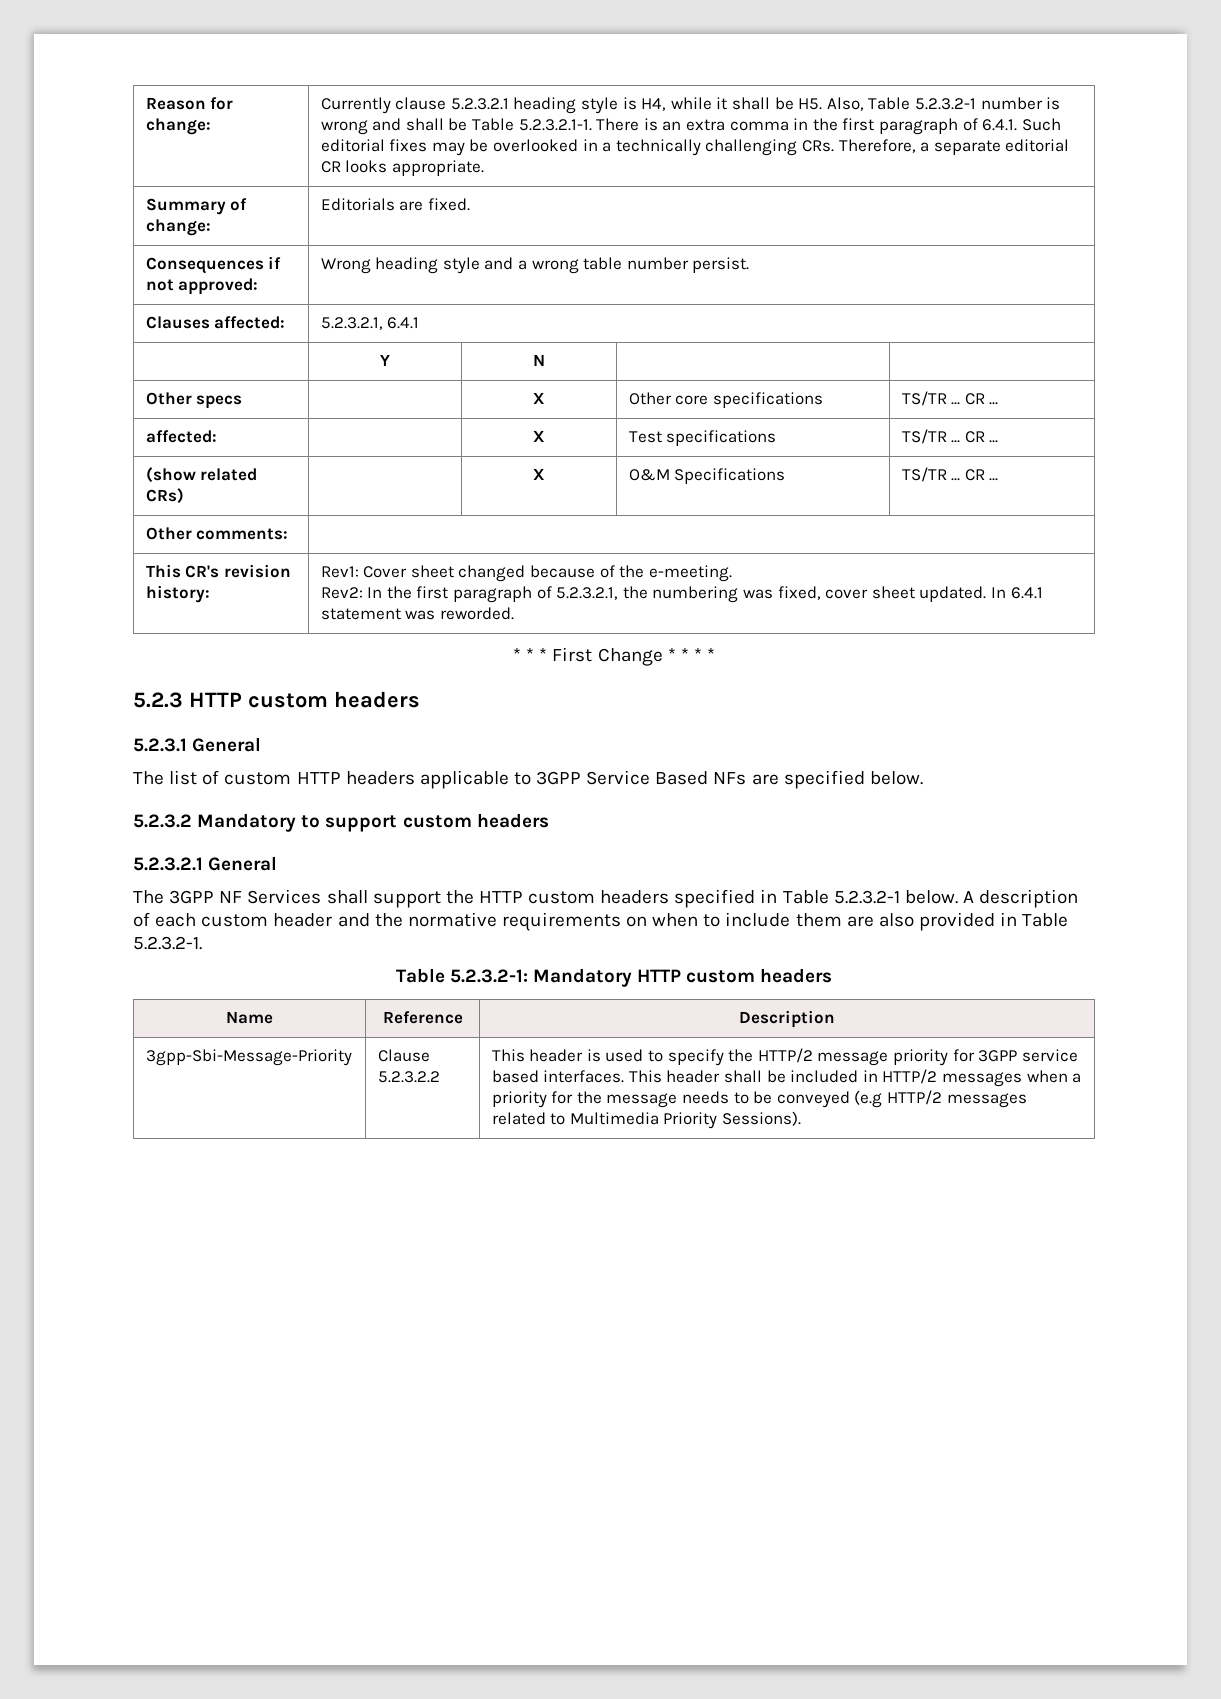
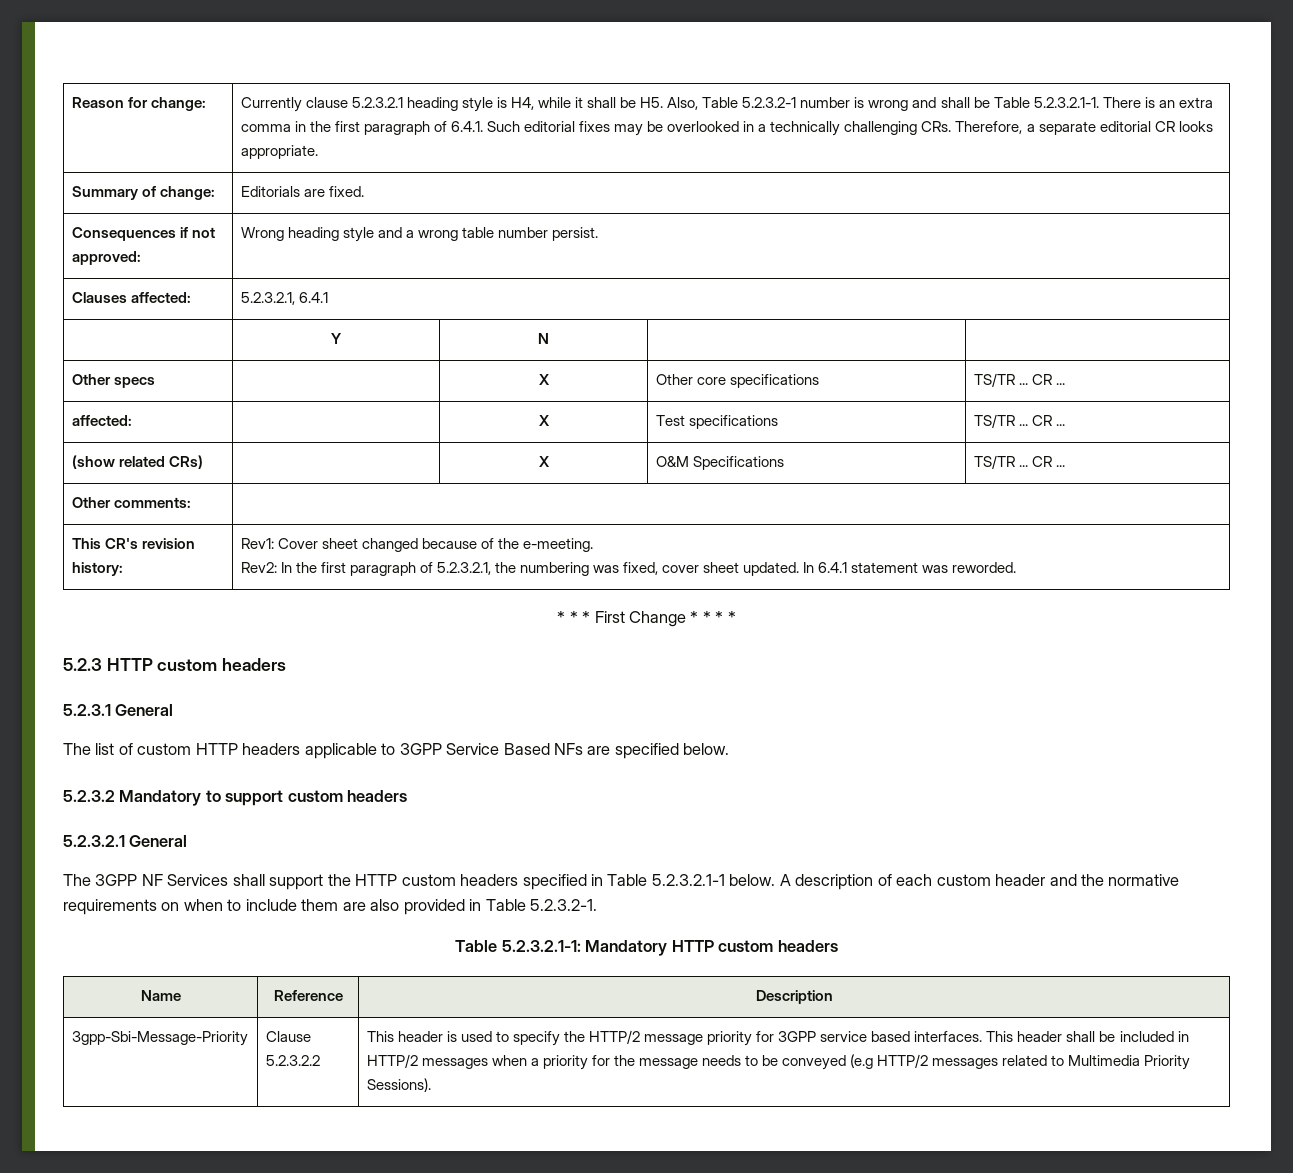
- The 3GPP NF Services shall support the HTTP custom headers specified in Table 5.2.3.2-1 below.
+ The 3GPP NF Services shall support the HTTP custom headers specified in Table 5.2.3.2.1-1 below.
- Table 5.2.3.2-1: Mandatory HTTP custom headers
+ Table 5.2.3.2.1-1: Mandatory HTTP custom headers

